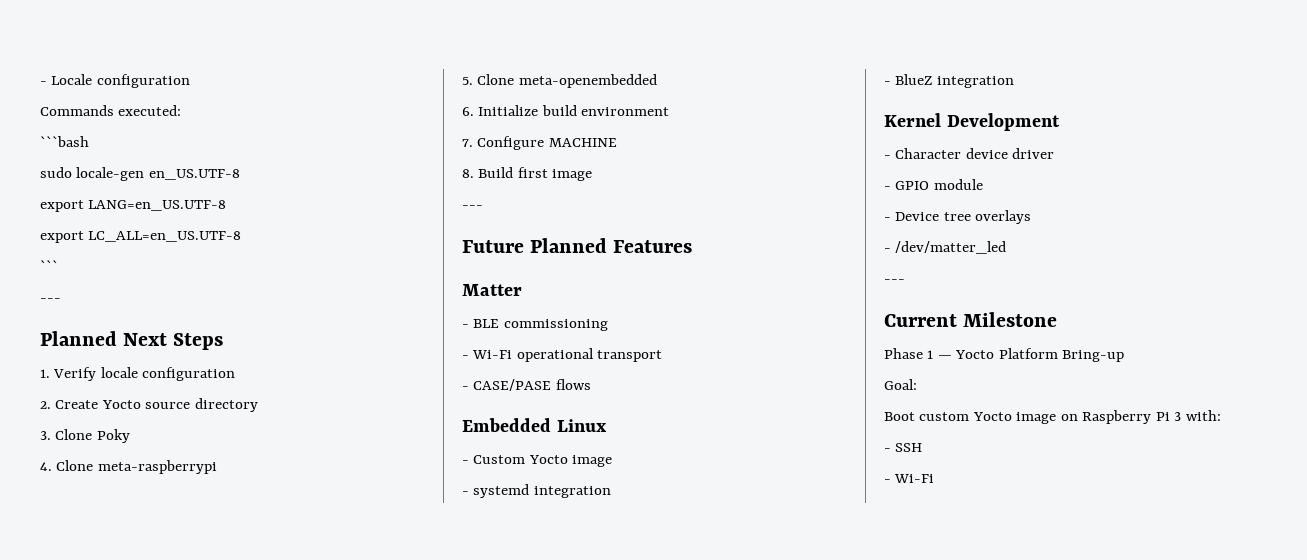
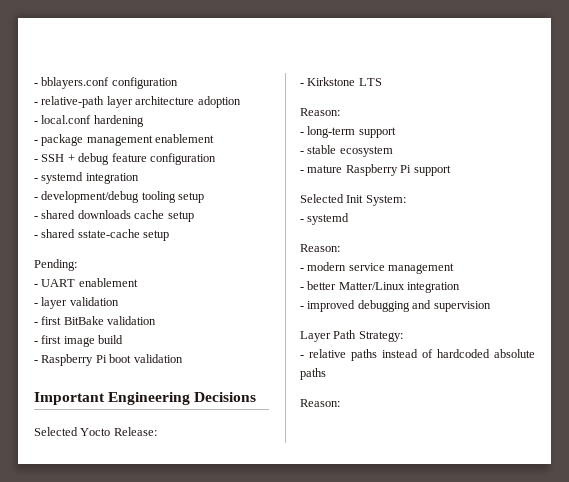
- - Locale configuration
- Commands executed:
- ```bash
- sudo locale-gen en_US.UTF-8
- export LANG=en_US.UTF-8
- export LC_ALL=en_US.UTF-8
- ```
- ---
- Planned Next Steps
- 1. Verify locale configuration
- 2. Create Yocto source directory
- 3. Clone Poky
- 4. Clone meta-raspberrypi
- 5. Clone meta-openembedded
- 6. Initialize build environment
- 7. Configure MACHINE
- 8. Build first image
- ---
- Future Planned Features
- Matter
- - BLE commissioning
- - Wi-Fi operational transport
- - CASE/PASE flows
- Embedded Linux
- - Custom Yocto image
+ - bblayers.conf configuration
+ - relative-path layer architecture adoption
+ - local.conf hardening
+ - package management enablement
+ - SSH + debug feature configuration
  - systemd integration
- - BlueZ integration
- Kernel Development
- - Character device driver
- - GPIO module
- - Device tree overlays
- - /dev/matter_led
- ---
- Current Milestone
- Phase 1 — Yocto Platform Bring-up
- Goal:
- Boot custom Yocto image on Raspberry Pi 3 with:
- - SSH
- - Wi-Fi
+ - development/debug tooling setup
+ - shared downloads cache setup
+ - shared sstate-cache setup
+ Pending:
+ - UART enablement
+ - layer validation
+ - first BitBake validation
+ - first image build
+ - Raspberry Pi boot validation
+ Important Engineering Decisions
+ Selected Yocto Release:
+ - Kirkstone LTS
+ Reason:
+ - long-term support
+ - stable ecosystem
+ - mature Raspberry Pi support
+ Selected Init System:
+ - systemd
+ Reason:
+ - modern service management
+ - better Matter/Linux integration
+ - improved debugging and supervision
+ Layer Path Strategy:
+ - relative paths instead of hardcoded absolute paths
+ Reason:

